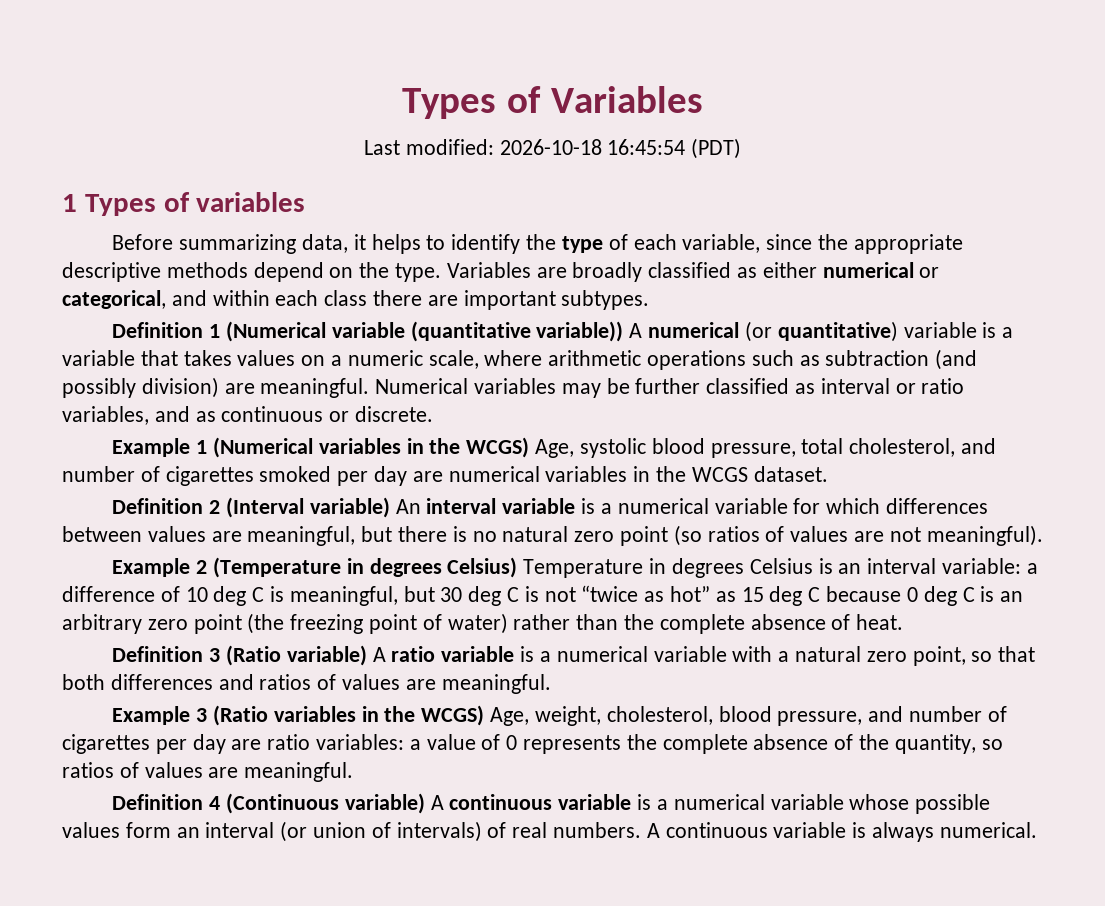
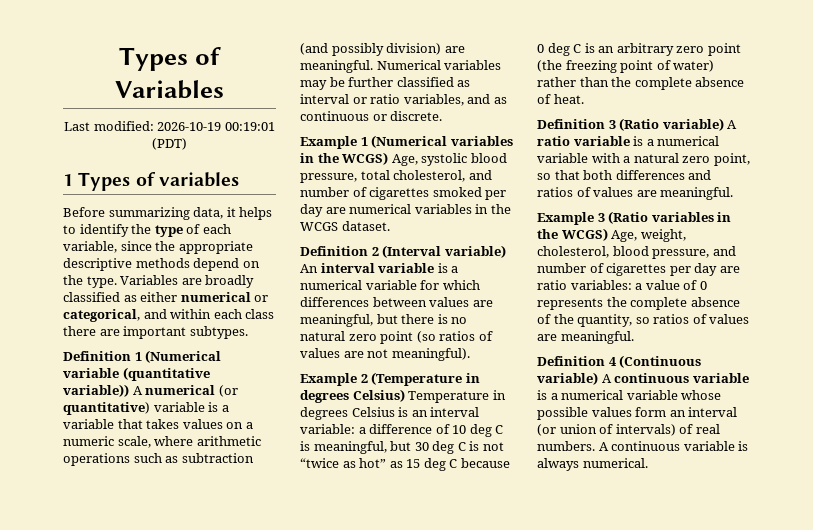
- Last modified: 2026-10-18 16:45:54 (PDT)
+ Last modified: 2026-10-19 00:19:01 (PDT)

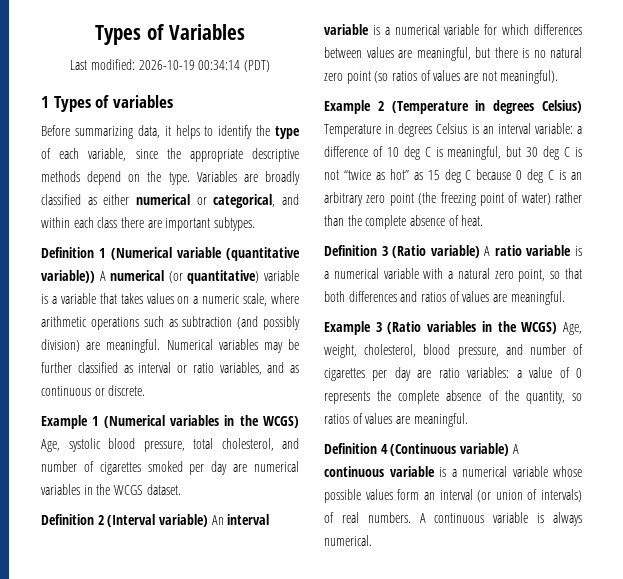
- Last modified: 2026-10-19 00:19:01 (PDT)
+ Last modified: 2026-10-19 00:34:14 (PDT)

